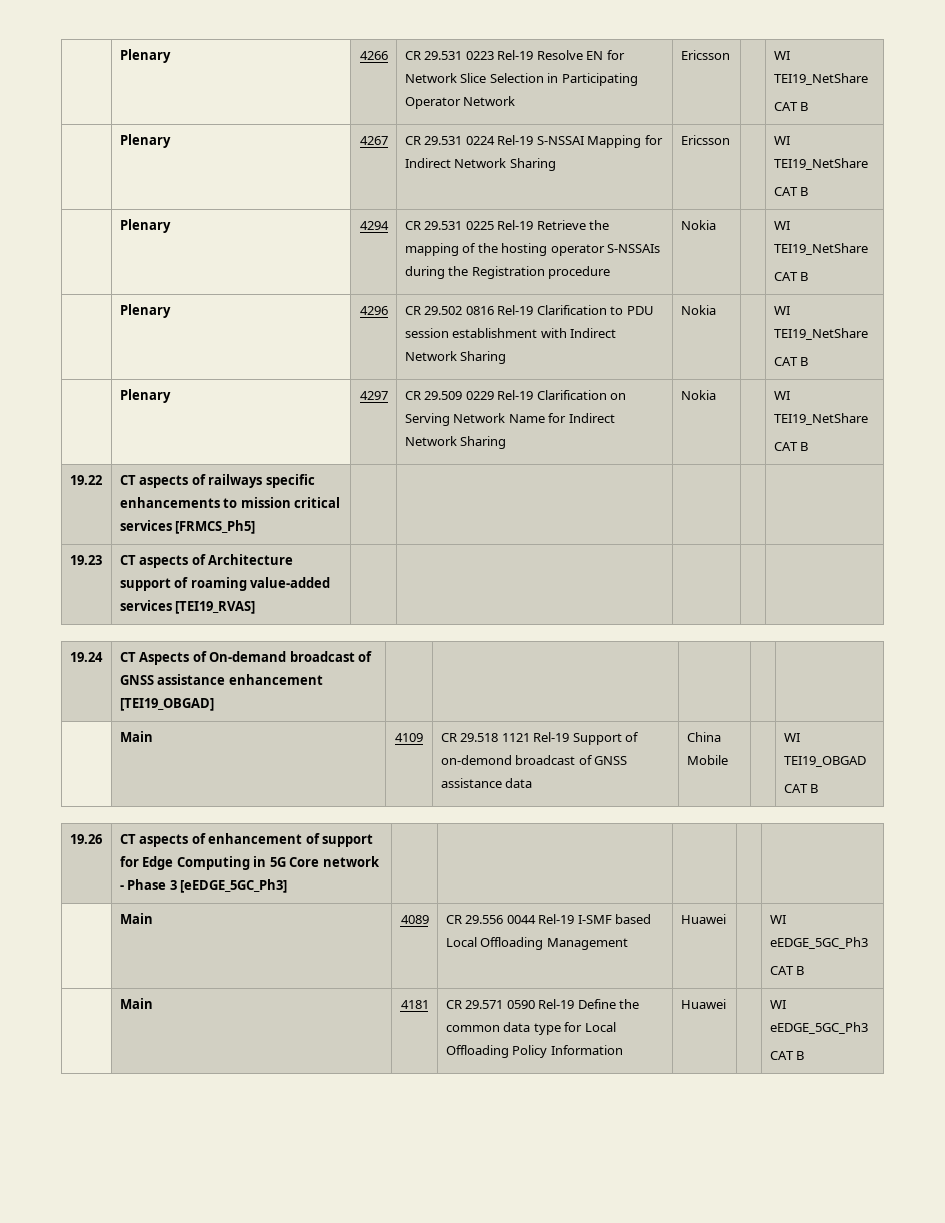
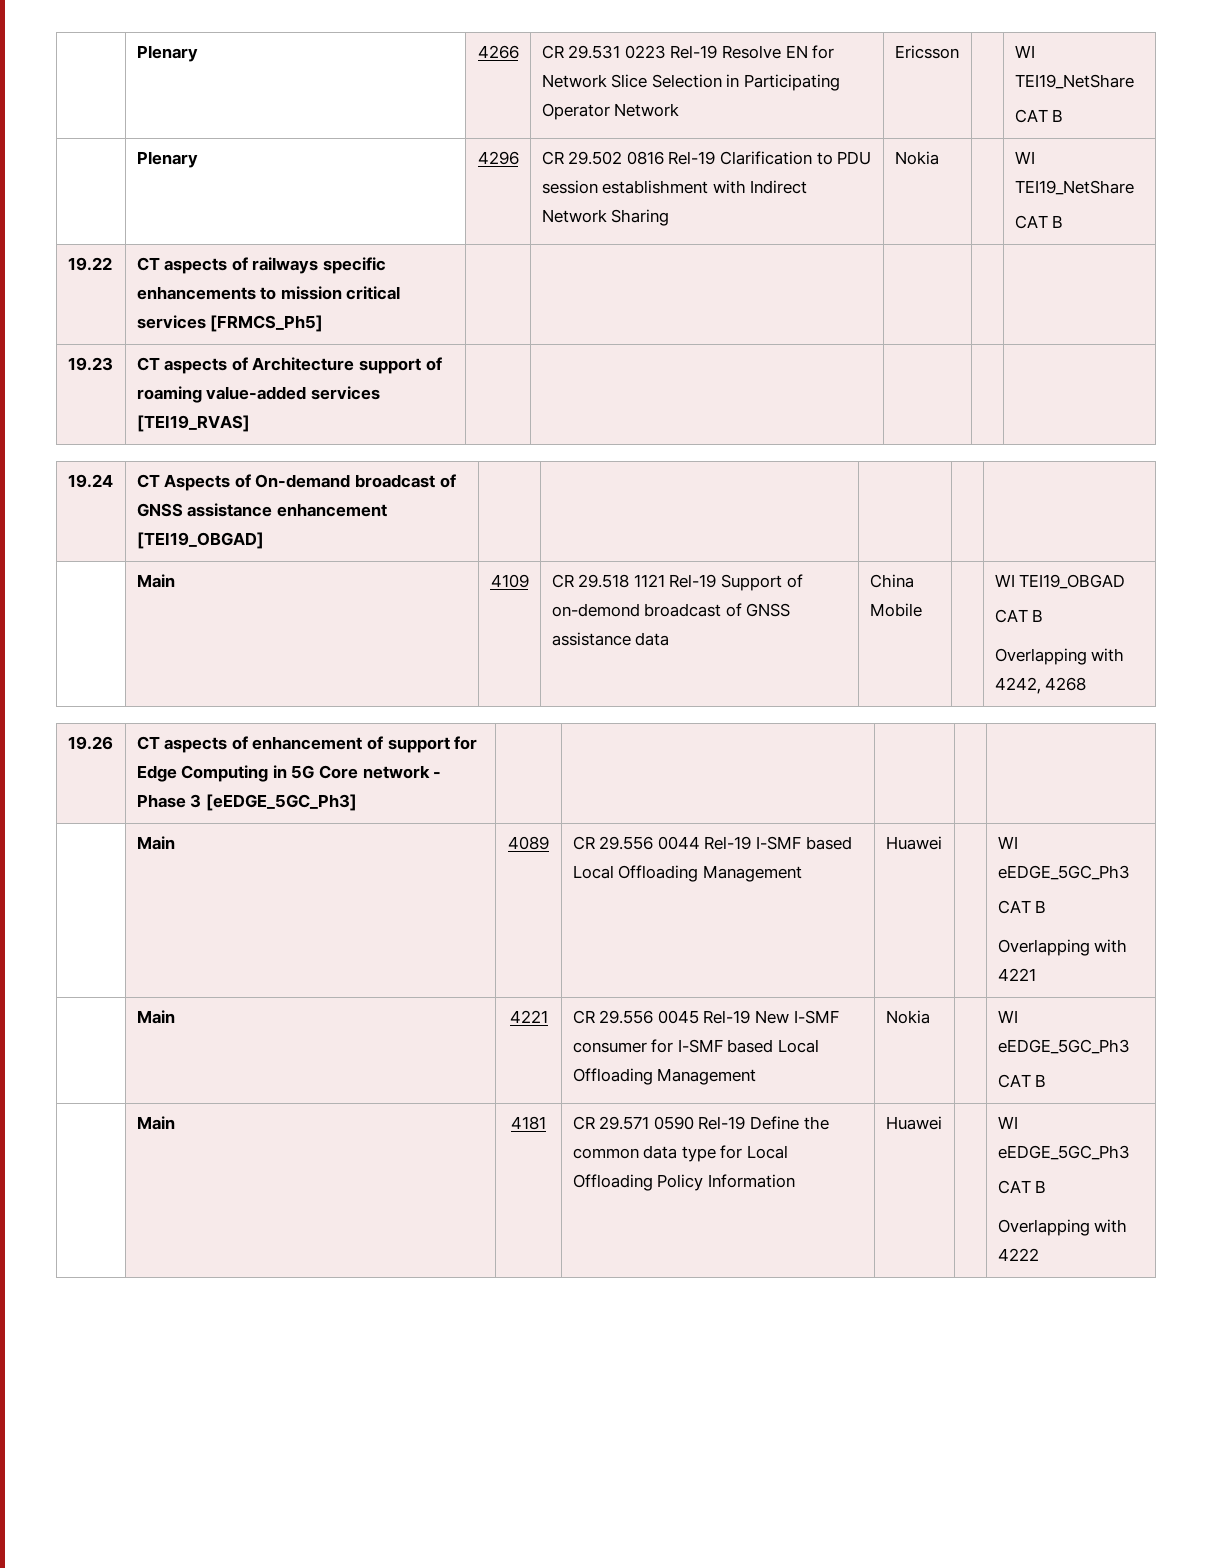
- | Plenary | 4267 | CR 29.531 0224 Rel-19 S-NSSAI Mapping for Indirect Network Sharing | Ericsson | | WI TEI19_NetShare
- CAT B
- | Plenary | 4294 | CR 29.531 0225 Rel-19 Retrieve the mapping of the hosting operator S-NSSAIs during the Registration procedure | Nokia | | WI TEI19_NetShare
- CAT B
- | Plenary | 4297 | CR 29.509 0229 Rel-19 Clarification on Serving Network Name for Indirect Network Sharing | Nokia | | WI TEI19_NetShare
- CAT B
  | Main | 4109 | CR 29.518 1121 Rel-19 Support of on-demond broadcast of GNSS assistance data | China Mobile | | WI TEI19_OBGAD
  CAT B
+ Overlapping with 4242, 4268
  | Main | 4089 | CR 29.556 0044 Rel-19 I-SMF based Local Offloading Management | Huawei | | WI eEDGE_5GC_Ph3
+ CAT B
+ Overlapping with 4221
+ | Main | 4221 | CR 29.556 0045 Rel-19 New I-SMF consumer for I-SMF based Local Offloading Management | Nokia | | WI eEDGE_5GC_Ph3
  | Main | 4181 | CR 29.571 0590 Rel-19 Define the common data type for Local Offloading Policy Information | Huawei | | WI eEDGE_5GC_Ph3
  CAT B
+ Overlapping with 4222

